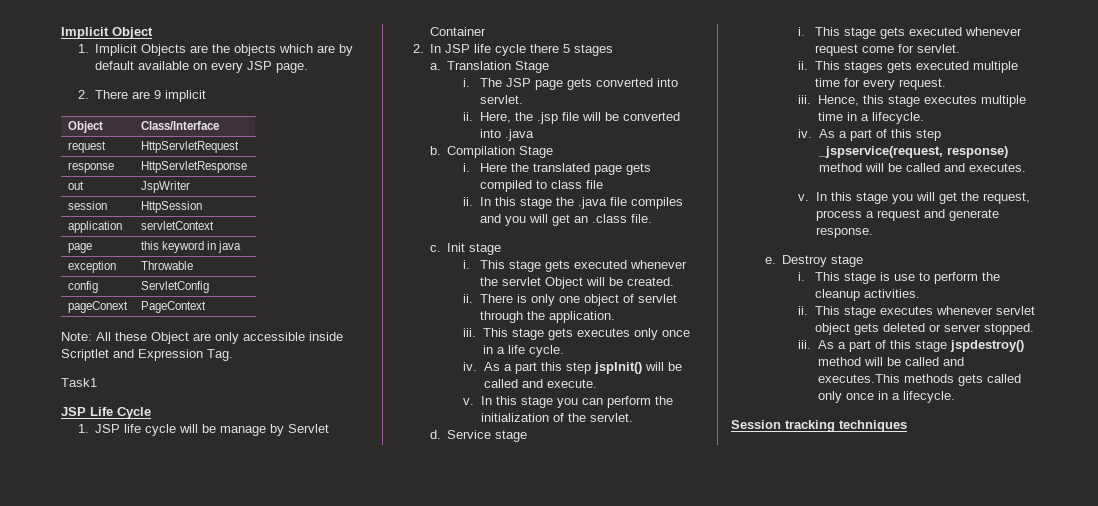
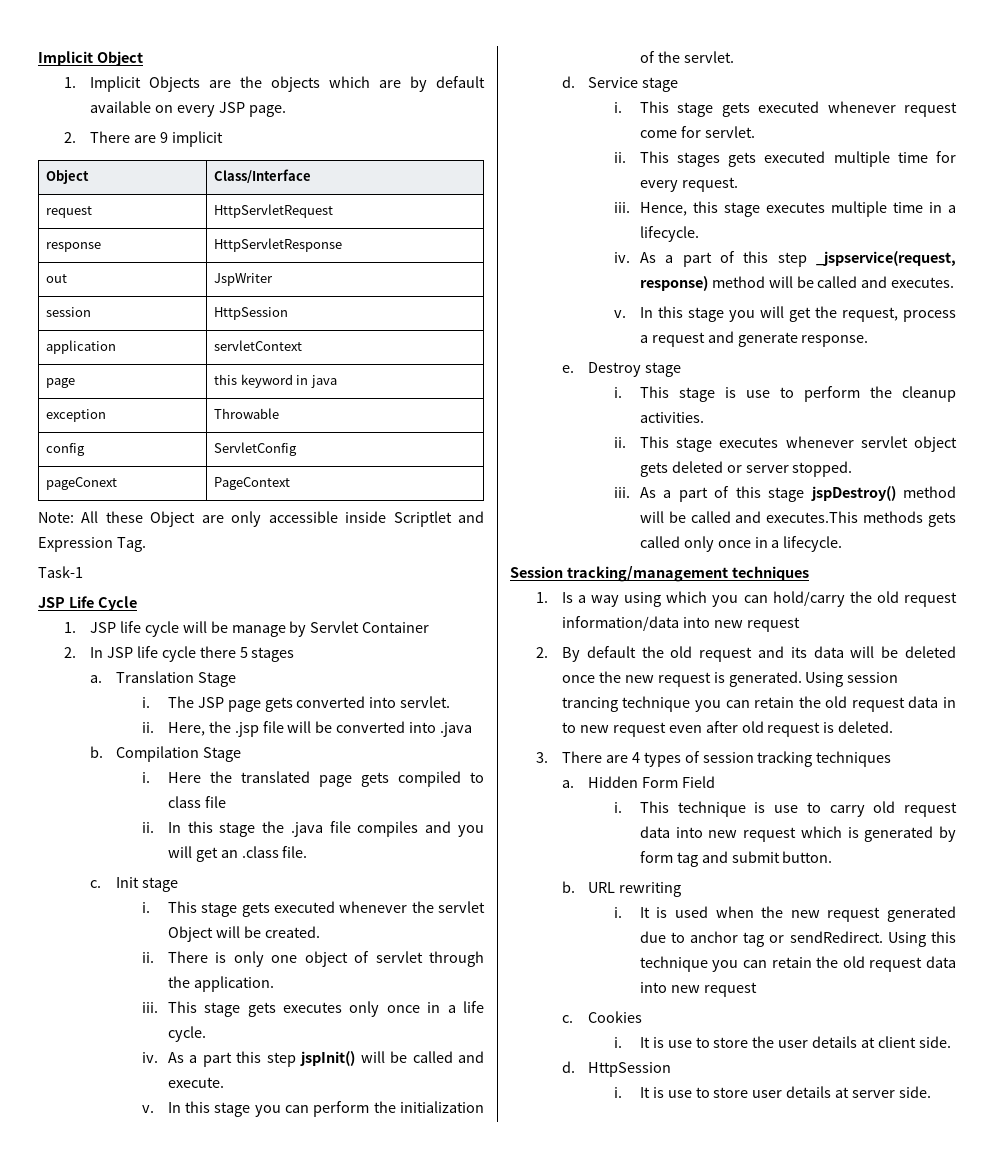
- Task1
+ Task-1
- As a part of this stage jspdestroy() method will be called and executes.This methods gets called only once in a lifecycle.
+ As a part of this stage jspDestroy() method will be called and executes.This methods gets called only once in a lifecycle.
- Session tracking techniques
+ Session tracking/management techniques
+ 1. Is a way using which you can hold/carry the old request information/data into new request
+ 2. By default the old request and its data will be deleted once the new request is generated. Using session trancing technique you can retain the old request data in to new request even after old request is deleted.
+ 3. There are 4 types of session tracking techniques
+ a. Hidden Form Field
+ i. This technique is use to carry old request data into new request which is generated by form tag and submit button.
+ b. URL rewriting
+ i. It is used when the new request generated due to anchor tag or sendRedirect. Using this technique you can retain the old request data into new request
+ c. Cookies
+ i. It is use to store the user details at client side.
+ d. HttpSession
+ i. It is use to store user details at server side.

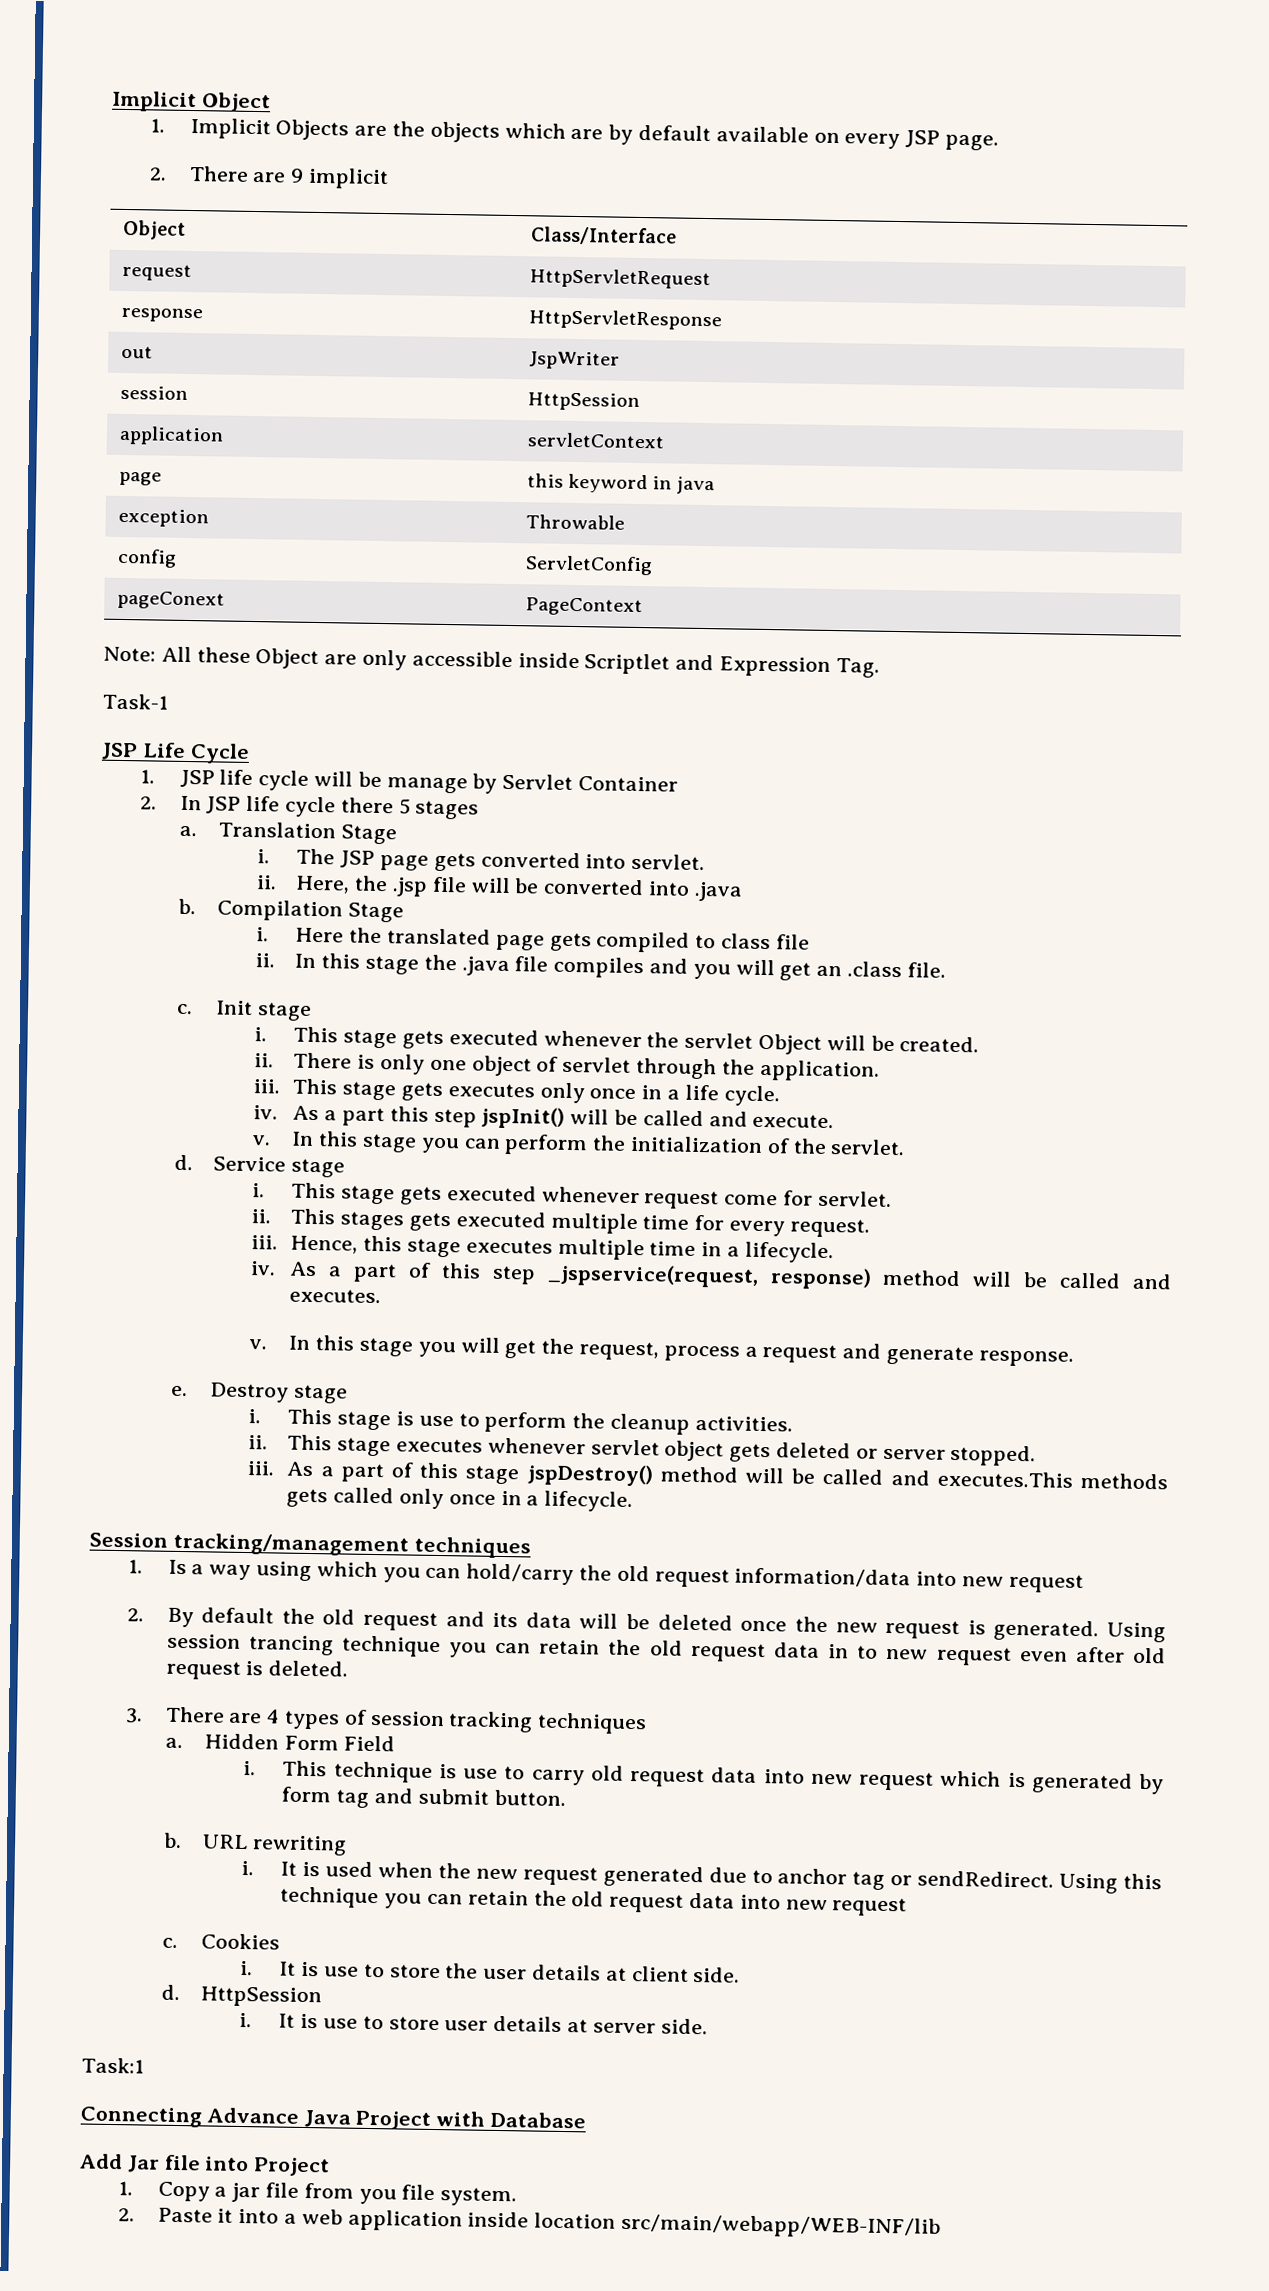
+ Task:1
+ Connecting Advance Java Project with Database
+ Add Jar file into Project
+ 1. Copy a jar file from you file system.
+ 2. Paste it into a web application inside location src/main/webapp/WEB-INF/lib

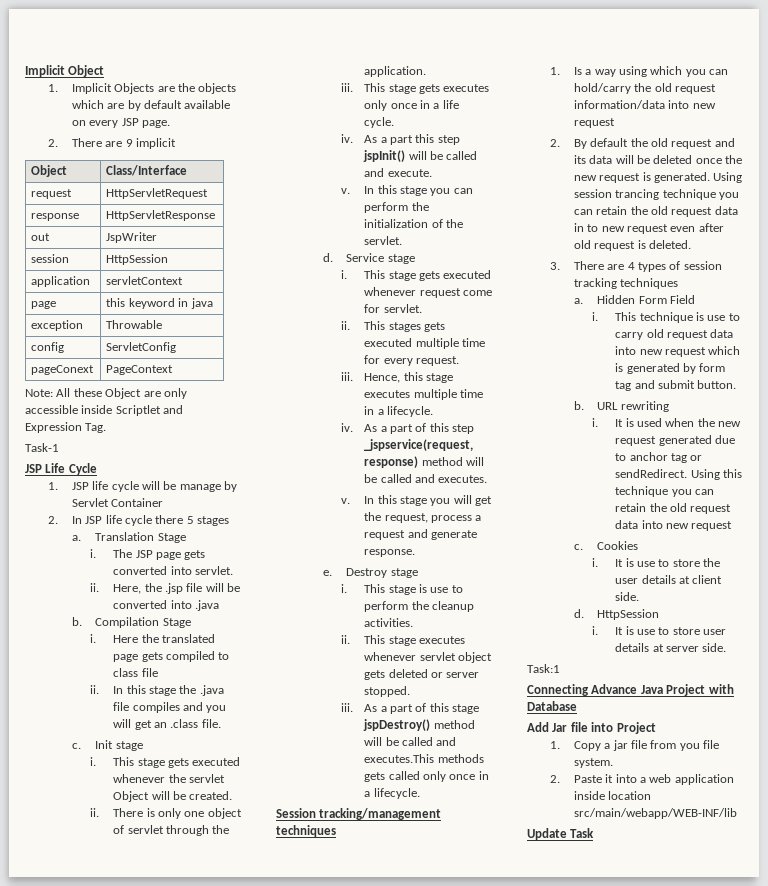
+ Update Task

